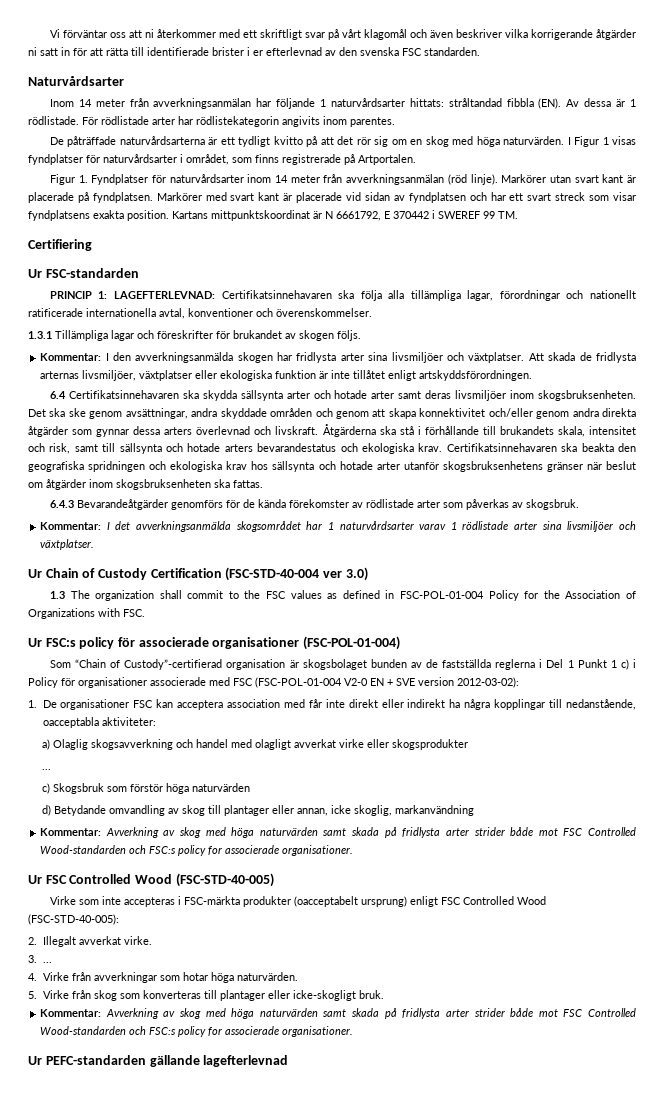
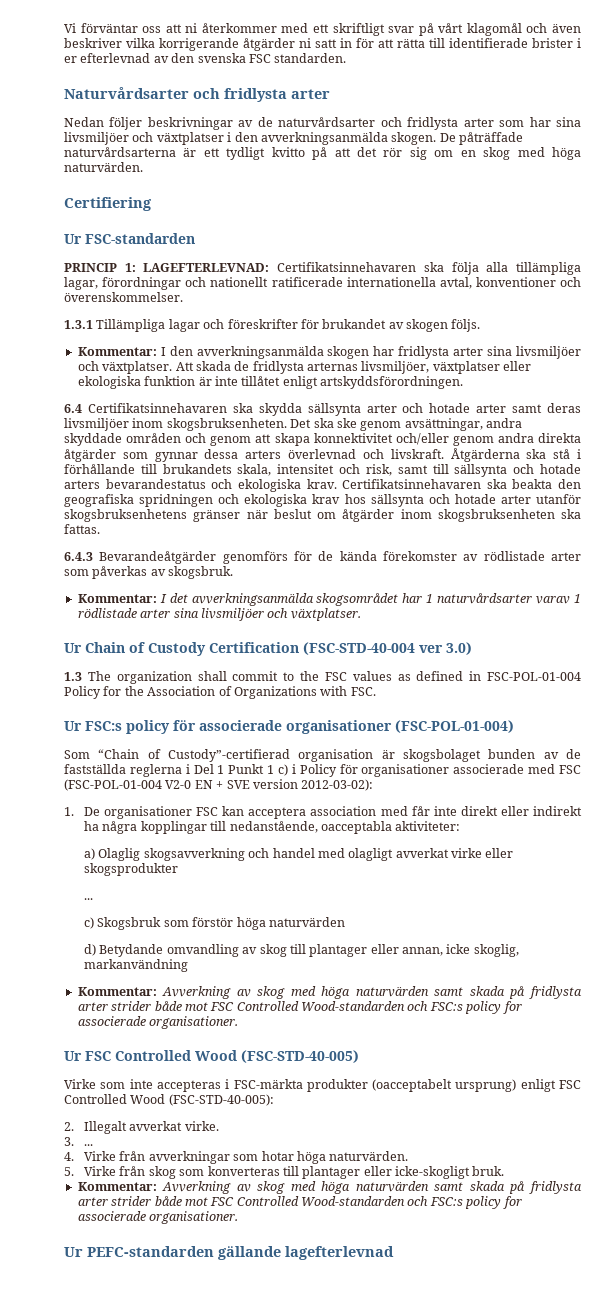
- Naturvårdsarter
- Inom 14 meter från avverkningsanmälan har följande 1 naturvårdsarter hittats: stråltandad fibbla (EN). Av dessa är 1 rödlistade. För rödlistade arter har rödlistekategorin angivits inom parentes.
- De påträffade naturvårdsarterna är ett tydligt kvitto på att det rör sig om en skog med höga naturvärden. I Figur 1 visas fyndplatser för naturvårdsarter i området, som finns registrerade på Artportalen.
- Figur 1. Fyndplatser för naturvårdsarter inom 14 meter från avverkningsanmälan (röd linje). Markörer utan svart kant är placerade på fyndplatsen. Markörer med svart kant är placerade vid sidan av fyndplatsen och har ett svart streck som visar fyndplatsens exakta position. Kartans mittpunktskoordinat är N 6661792, E 370442 i SWEREF 99 TM.
+ Naturvårdsarter och fridlysta arter
+ Nedan följer beskrivningar av de naturvårdsarter och fridlysta arter som har sina livsmiljöer och växtplatser i den avverkningsanmälda skogen. De påträffade naturvårdsarterna är ett tydligt kvitto på att det rör sig om en skog med höga naturvärden.

